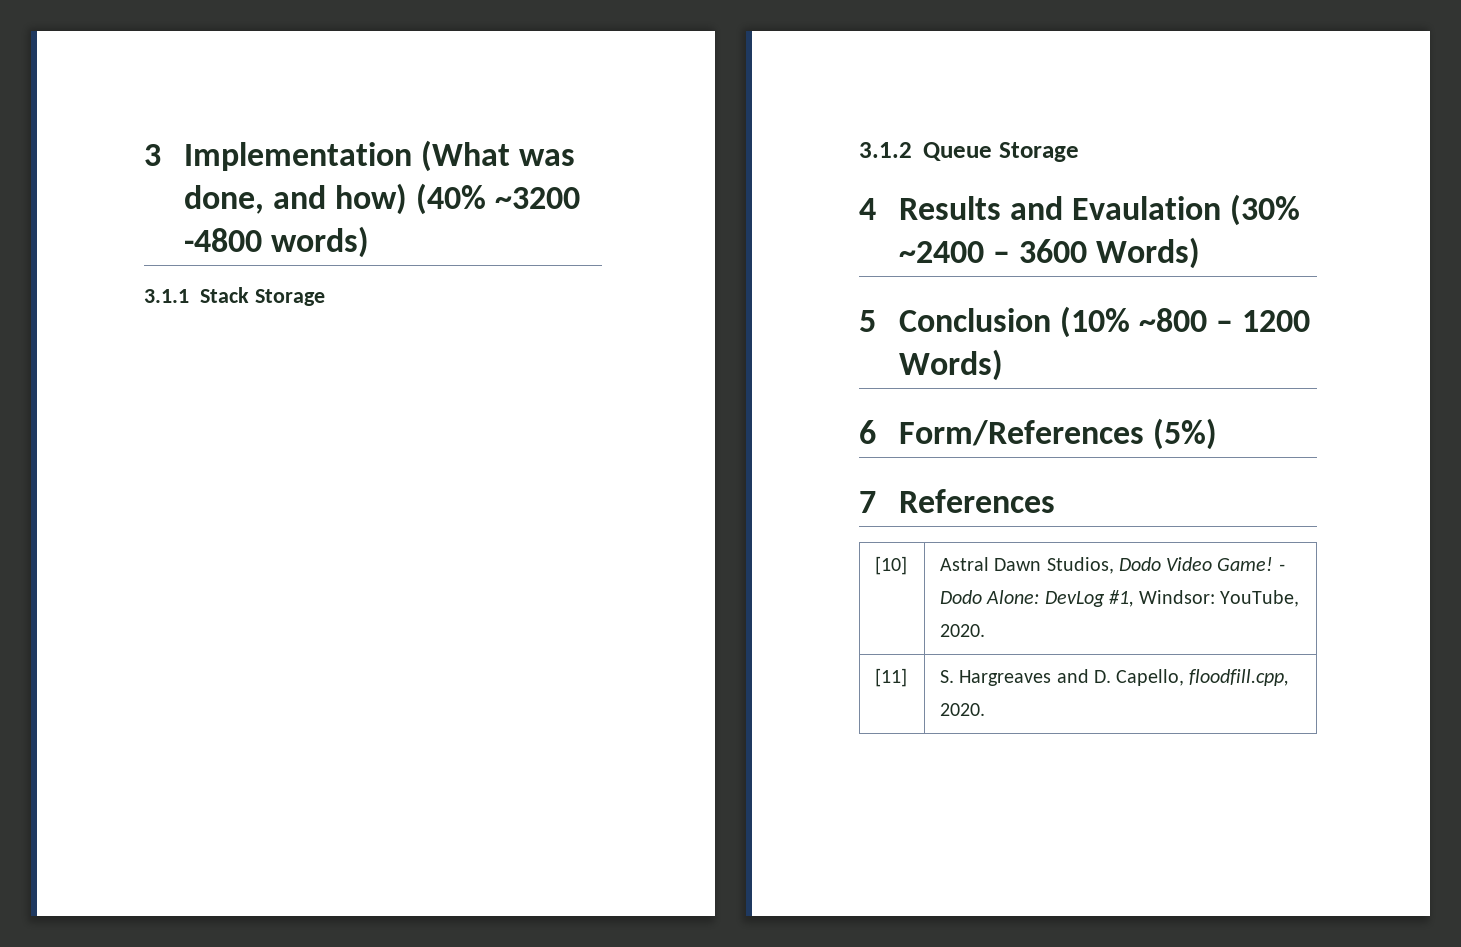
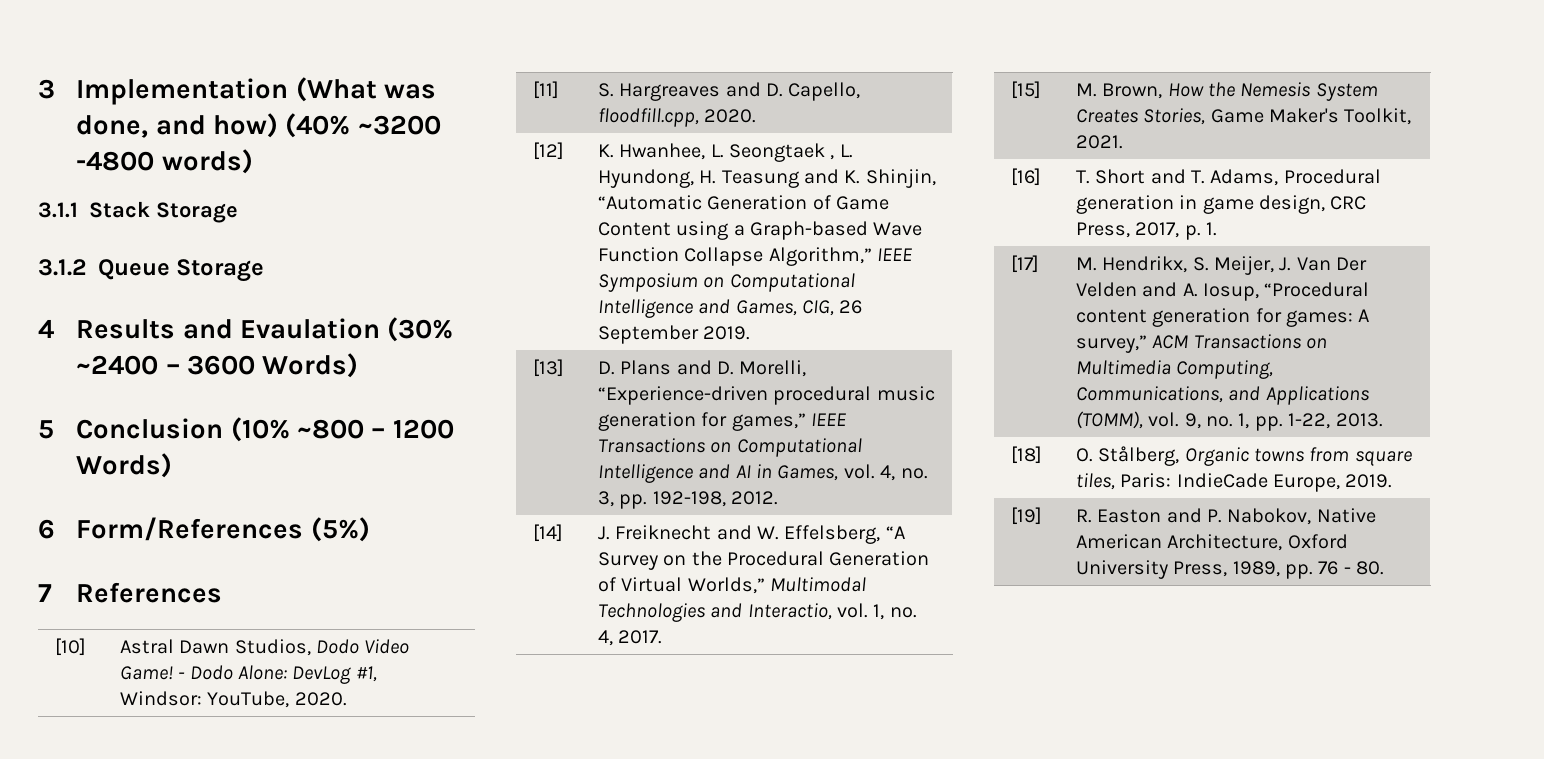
+ [12] | K. Hwanhee, L. Seongtaek , L. Hyundong, H. Teasung and K. Shinjin, “Automatic Generation of Game Content using a Graph-based Wave Function Collapse Algorithm,” IEEE Symposium on Computational Intelligence and Games, CIG, 26 September 2019.
+ [13] | D. Plans and D. Morelli, “Experience-driven procedural music generation for games,” IEEE Transactions on Computational Intelligence and AI in Games, vol. 4, no. 3, pp. 192-198, 2012.
+ [14] | J. Freiknecht and W. Effelsberg, “A Survey on the Procedural Generation of Virtual Worlds,” Multimodal Technologies and Interactio, vol. 1, no. 4, 2017.
+ [15] | M. Brown, How the Nemesis System Creates Stories, Game Maker's Toolkit, 2021.
+ [16] | T. Short and T. Adams, Procedural generation in game design, CRC Press, 2017, p. 1.
+ [17] | M. Hendrikx, S. Meijer, J. Van Der Velden and A. Iosup, “Procedural content generation for games: A survey,” ACM Transactions on Multimedia Computing, Communications, and Applications (TOMM), vol. 9, no. 1, pp. 1-22, 2013.
+ [18] | O. Stålberg, Organic towns from square tiles, Paris: IndieCade Europe, 2019.
+ [19] | R. Easton and P. Nabokov, Native American Architecture, Oxford University Press, 1989, pp. 76 - 80.

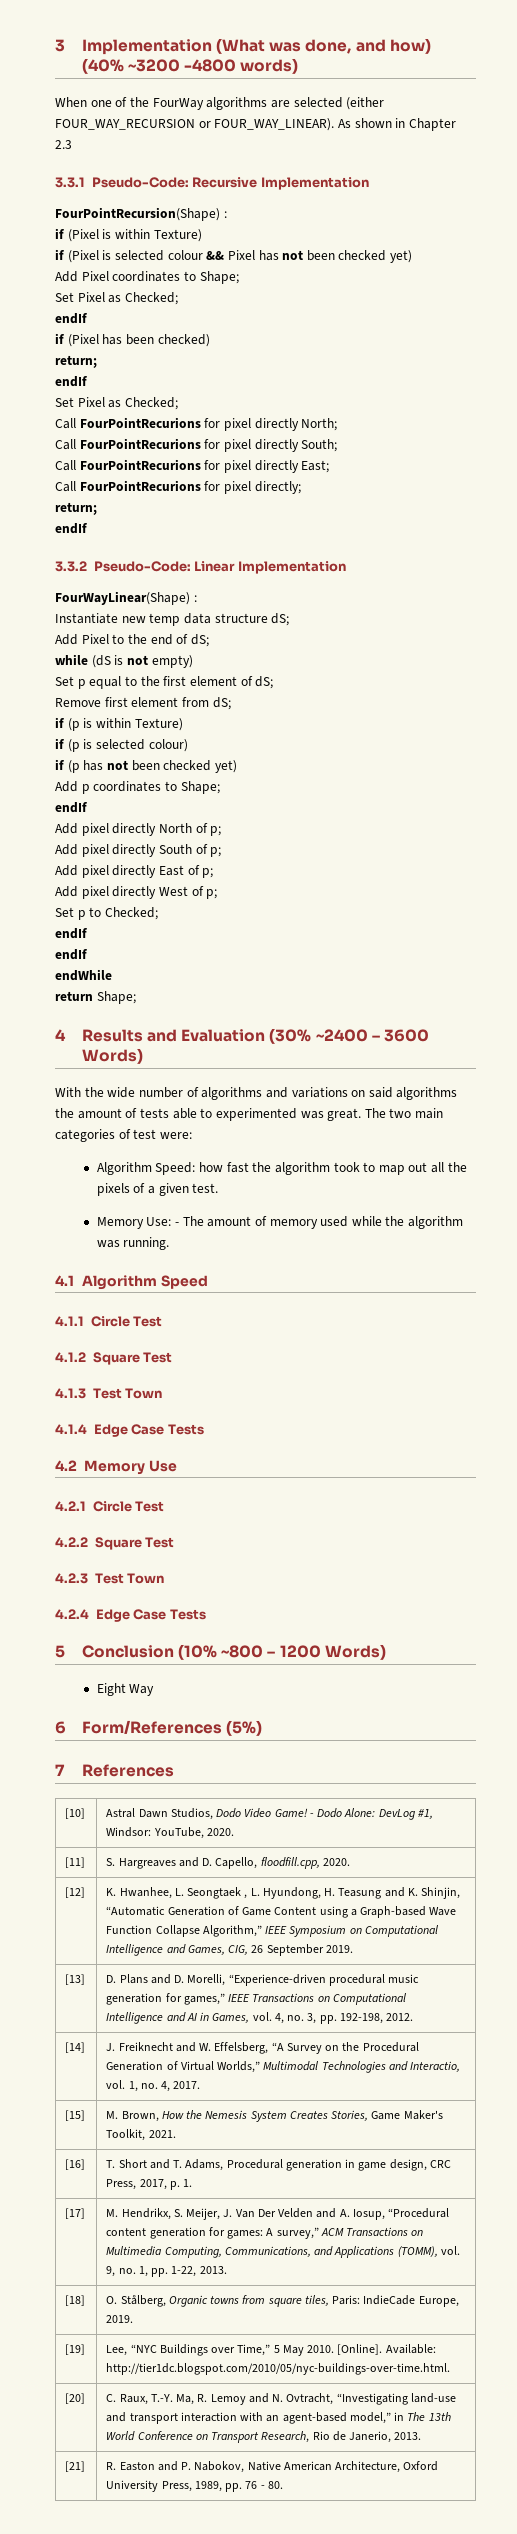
- 3.1.1 Stack Storage
- 3.1.2 Queue Storage
+ When one of the FourWay algorithms are selected (either FOUR_WAY_RECURSION or FOUR_WAY_LINEAR). As shown in Chapter 2.3
+ 3.3.1 Pseudo-Code: Recursive Implementation
+ FourPointRecursion(Shape) :
+ if (Pixel is within Texture)
+ if (Pixel is selected colour && Pixel has not been checked yet)
+ Add Pixel coordinates to Shape;
+ Set Pixel as Checked;
+ endIf
+ if (Pixel has been checked)
+ return;
+ endIf
+ Set Pixel as Checked;
+ Call FourPointRecurions for pixel directly North;
+ Call FourPointRecurions for pixel directly South;
+ Call FourPointRecurions for pixel directly East;
+ Call FourPointRecurions for pixel directly;
+ return;
+ endIf
+ 3.3.2 Pseudo-Code: Linear Implementation
+ FourWayLinear(Shape) :
+ Instantiate new temp data structure dS;
+ Add Pixel to the end of dS;
+ while (dS is not empty)
+ Set p equal to the first element of dS;
+ Remove first element from dS;
+ if (p is within Texture)
+ if (p is selected colour)
+ if (p has not been checked yet)
+ Add p coordinates to Shape;
+ endIf
+ Add pixel directly North of p;
+ Add pixel directly South of p;
+ Add pixel directly East of p;
+ Add pixel directly West of p;
+ Set p to Checked;
+ endIf
+ endIf
+ endWhile
+ return Shape;
- 4 Results and Evaulation (30% ~2400 – 3600 Words)
+ 4 Results and Evaluation (30% ~2400 – 3600 Words)
+ With the wide number of algorithms and variations on said algorithms the amount of tests able to experimented was great. The two main categories of test were:
+ Algorithm Speed: how fast the algorithm took to map out all the pixels of a given test.
+ Memory Use: - The amount of memory used while the algorithm was running.
+ 4.1 Algorithm Speed
+ 4.1.1 Circle Test
+ 4.1.2 Square Test
+ 4.1.3 Test Town
+ 4.1.4 Edge Case Tests
+ 4.2 Memory Use
+ 4.2.1 Circle Test
+ 4.2.2 Square Test
+ 4.2.3 Test Town
+ 4.2.4 Edge Case Tests
+ Eight Way
- [19] | R. Easton and P. Nabokov, Native American Architecture, Oxford University Press, 1989, pp. 76 - 80.
+ [19] | Lee, “NYC Buildings over Time,” 5 May 2010. [Online]. Available: http://tier1dc.blogspot.com/2010/05/nyc-buildings-over-time.html.
+ [20] | C. Raux, T.-Y. Ma, R. Lemoy and N. Ovtracht, “Investigating land-use and transport interaction with an agent-based model,” in The 13th World Conference on Transport Research, Rio de Janerio, 2013.
+ [21] | R. Easton and P. Nabokov, Native American Architecture, Oxford University Press, 1989, pp. 76 - 80.

